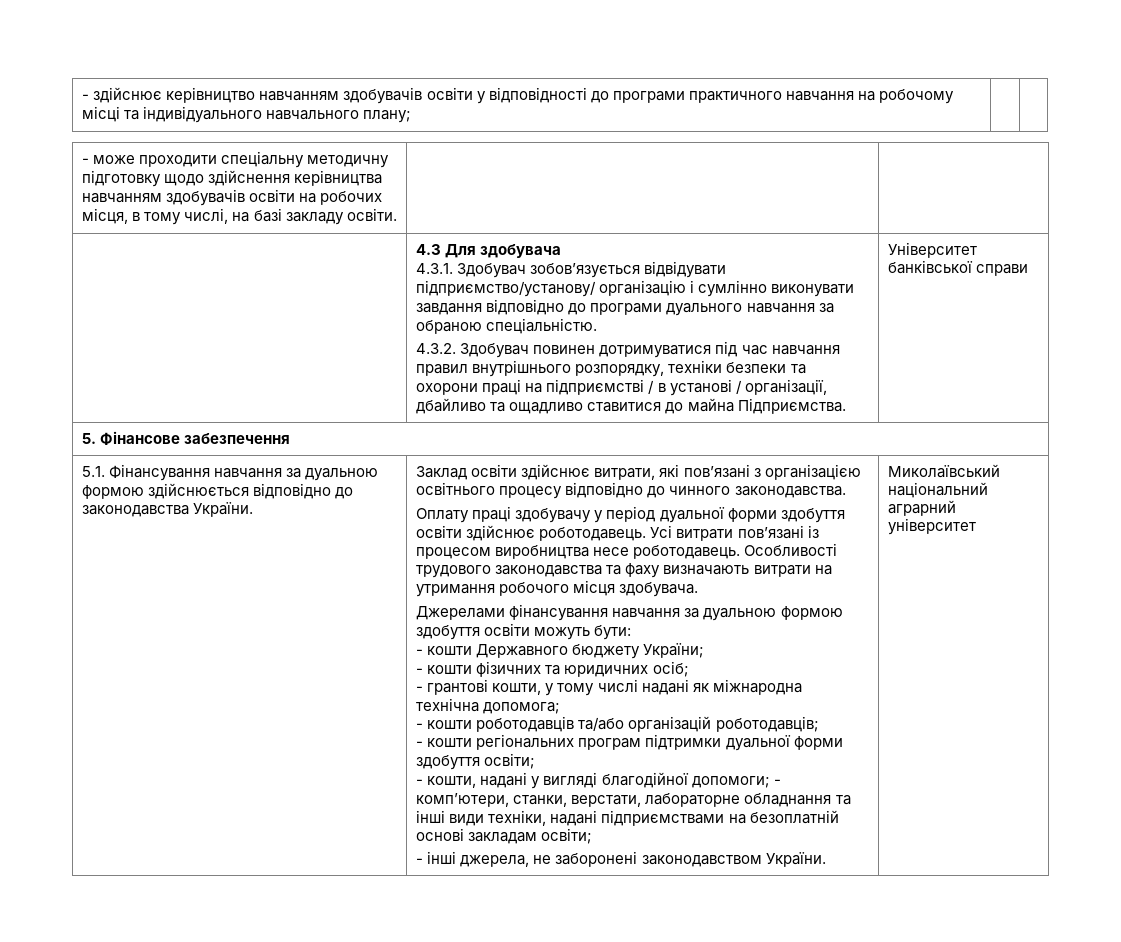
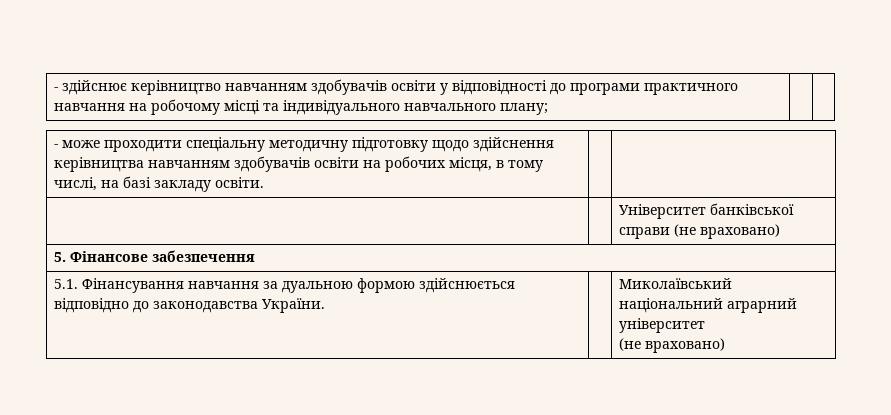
- 4.3 Для здобувача
- 4.3.1. Здобувач зобов’язується відвідувати підприємство/установу/ організацію і сумлінно виконувати завдання відповідно до програми дуального навчання за обраною спеціальністю.
- 4.3.2. Здобувач повинен дотримуватися під час навчання правил внутрішнього розпорядку, техніки безпеки та охорони праці на підприємстві / в установі / організації, дбайливо та ощадливо ставитися до майна Підприємства.
- Університет банківської справи
+ Університет банківської справи (не враховано)
- Заклад освіти здійснює витрати, які пов’язані з організацією освітнього процесу відповідно до чинного законодавства.
- Оплату праці здобувачу у період дуальної форми здобуття освіти здійснює роботодавець. Усі витрати пов’язані із процесом виробництва несе роботодавець. Особливості трудового законодавства та фаху визначають витрати на утримання робочого місця здобувача.
- Джерелами фінансування навчання за дуальною формою здобуття освіти можуть бути:
- - кошти Державного бюджету України;
- - кошти фізичних та юридичних осіб;
- - грантові кошти, у тому числі надані як міжнародна технічна допомога;
- - кошти роботодавців та/або організацій роботодавців;
- - кошти регіональних програм підтримки дуальної форми здобуття освіти;
- - кошти, надані у вигляді благодійної допомоги; - комп’ютери, станки, верстати, лабораторне обладнання та інші види техніки, надані підприємствами на безоплатній основі закладам освіти;
- - інші джерела, не заборонені законодавством України.
  Миколаївський національний аграрний університет
+ (не враховано)

